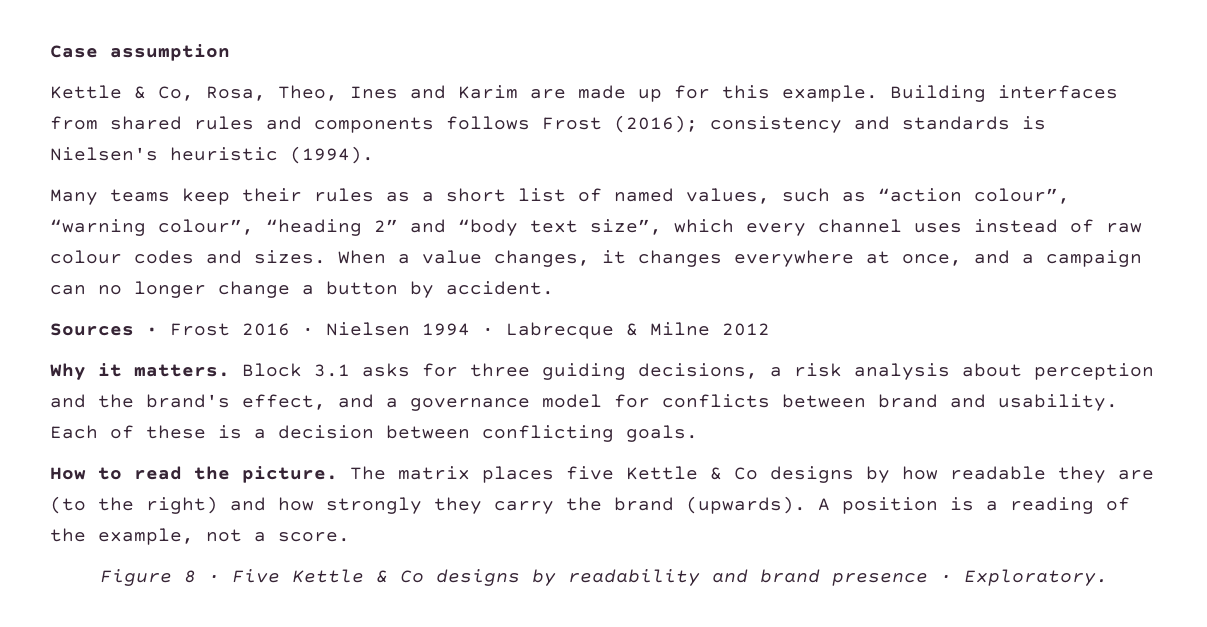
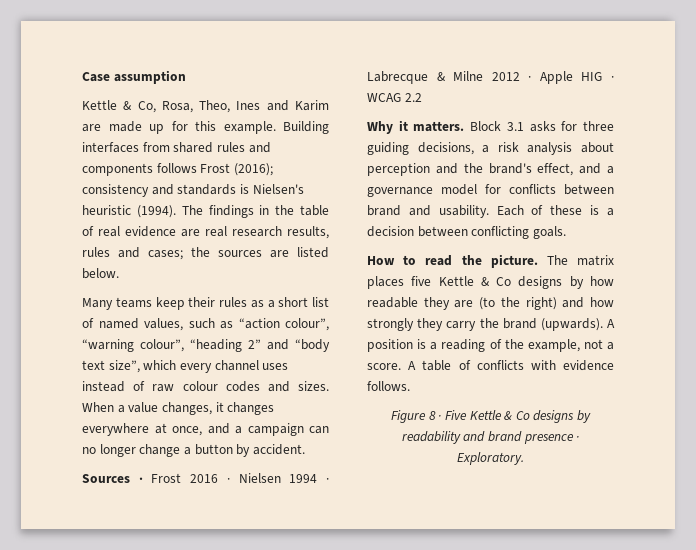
+ The findings in the table of real evidence are real research results, rules and cases; the sources are listed below.
- Sources · Frost 2016 · Nielsen 1994 · Labrecque & Milne 2012
+ Sources · Frost 2016 · Nielsen 1994 · Labrecque & Milne 2012 · Apple HIG · WCAG 2.2
+ A table of conflicts with evidence follows.

